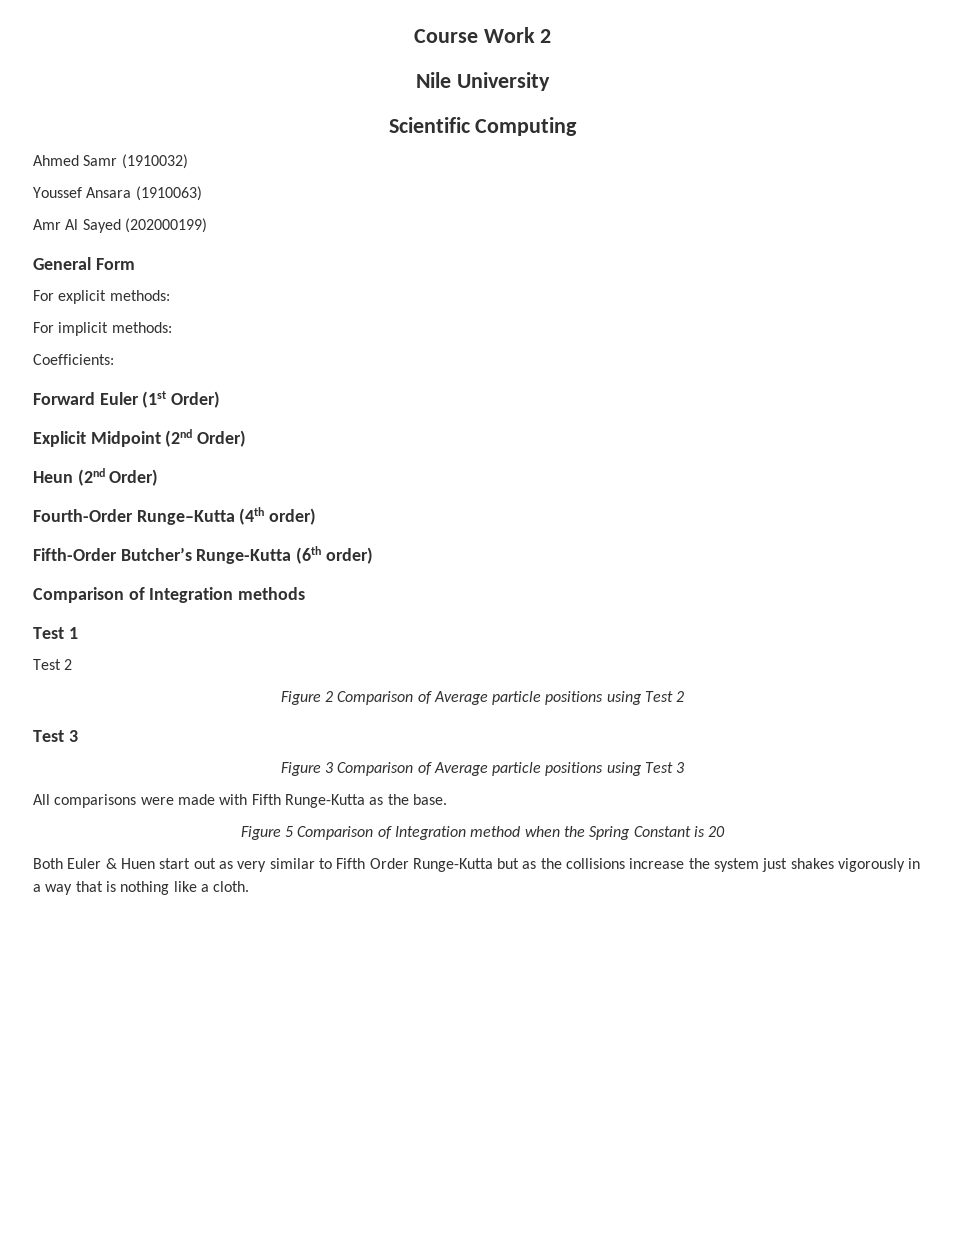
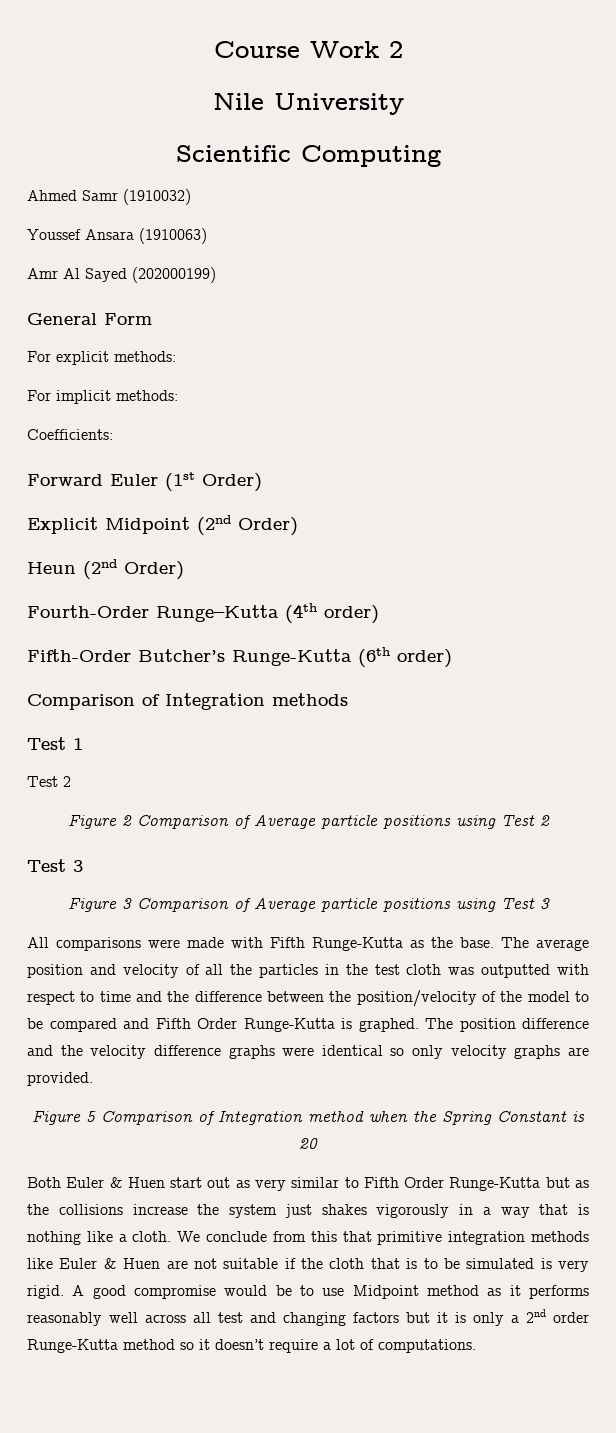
+ The average position and velocity of all the particles in the test cloth was outputted with respect to time and the difference between the position/velocity of the model to be compared and Fifth Order Runge-Kutta is graphed. The position difference and the velocity difference graphs were identical so only velocity graphs are provided.
+ We conclude from this that primitive integration methods like Euler & Huen are not suitable if the cloth that is to be simulated is very rigid. A good compromise would be to use Midpoint method as it performs reasonably well across all test and changing factors but it is only a 2nd order Runge-Kutta method so it doesn’t require a lot of computations.

